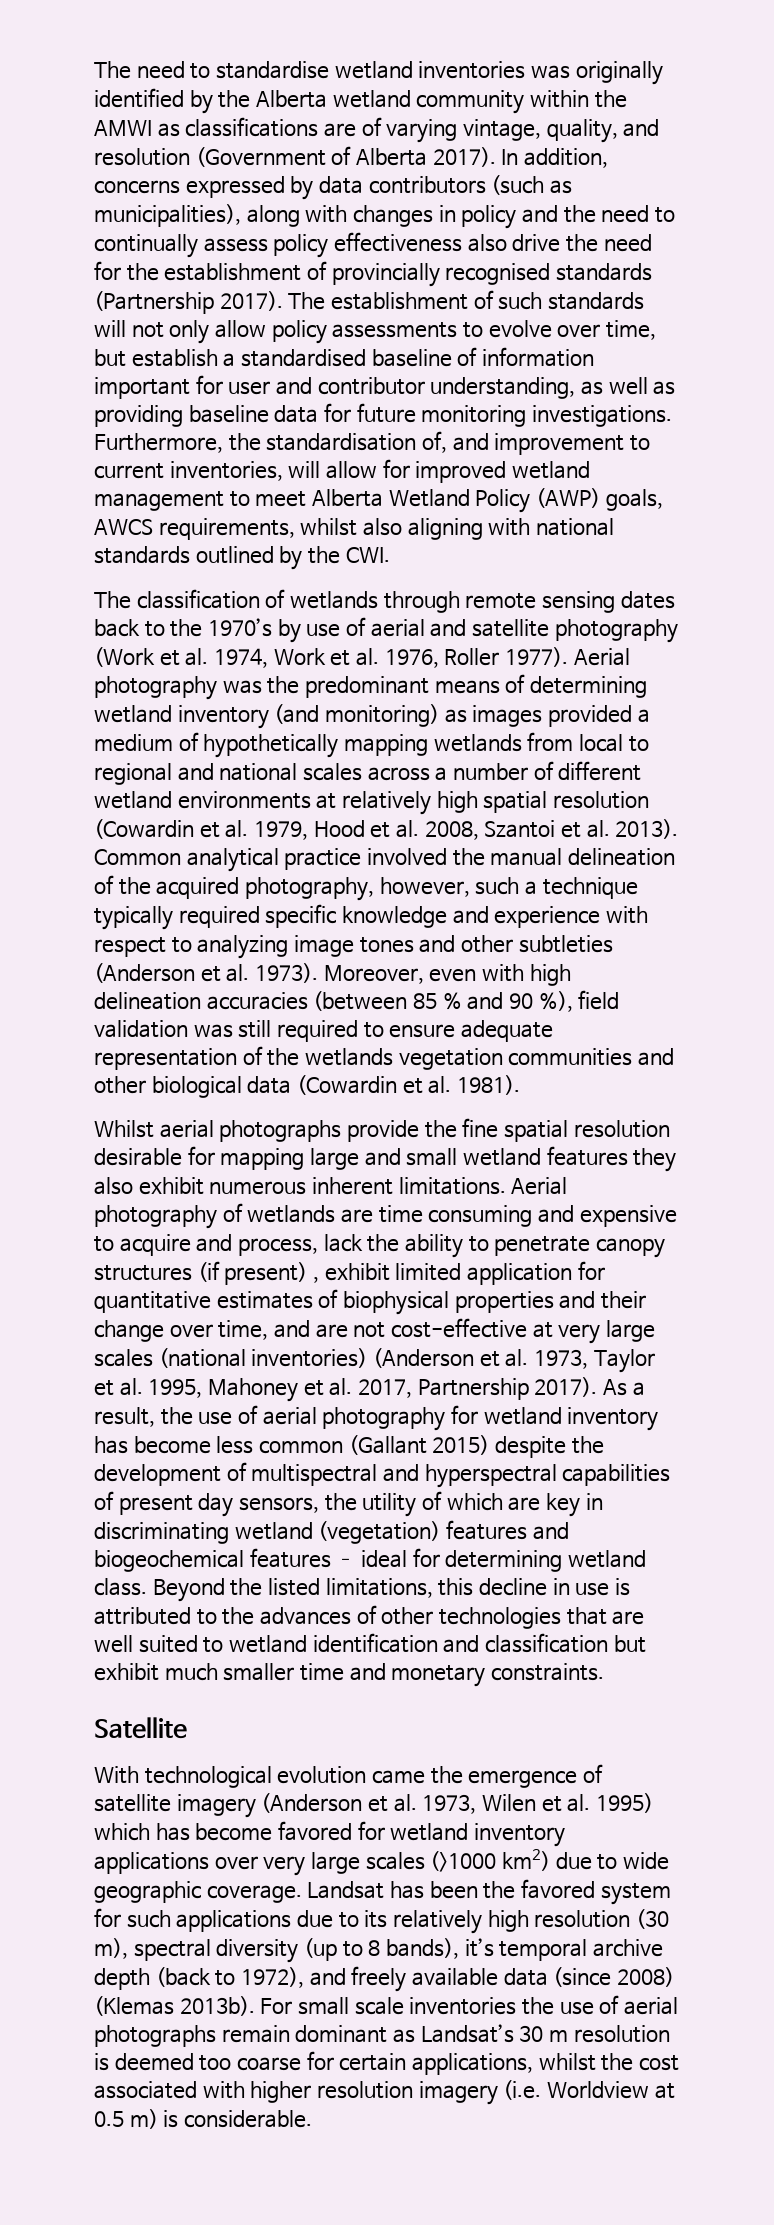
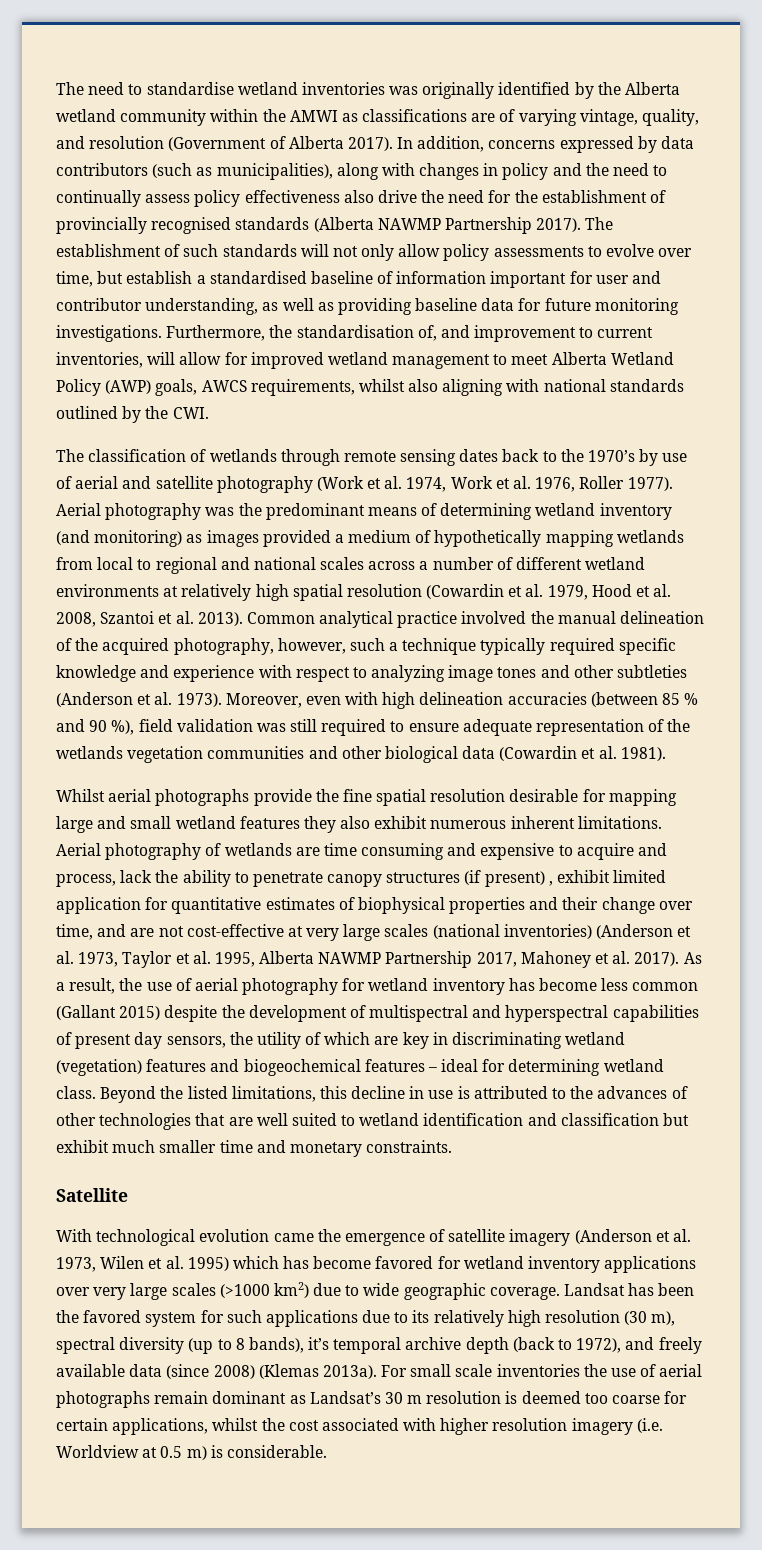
- In addition, concerns expressed by data contributors (such as municipalities), along with changes in policy and the need to continually assess policy effectiveness also drive the need for the establishment of provincially recognised standards (Partnership 2017).
+ In addition, concerns expressed by data contributors (such as municipalities), along with changes in policy and the need to continually assess policy effectiveness also drive the need for the establishment of provincially recognised standards (Alberta NAWMP Partnership 2017).
- Aerial photography of wetlands are time consuming and expensive to acquire and process, lack the ability to penetrate canopy structures (if present) , exhibit limited application for quantitative estimates of biophysical properties and their change over time, and are not cost-effective at very large scales (national inventories) (Anderson et al. 1973, Taylor et al. 1995, Mahoney et al. 2017, Partnership 2017).
+ Aerial photography of wetlands are time consuming and expensive to acquire and process, lack the ability to penetrate canopy structures (if present) , exhibit limited application for quantitative estimates of biophysical properties and their change over time, and are not cost-effective at very large scales (national inventories) (Anderson et al. 1973, Taylor et al. 1995, Alberta NAWMP Partnership 2017, Mahoney et al. 2017).
- Landsat has been the favored system for such applications due to its relatively high resolution (30 m), spectral diversity (up to 8 bands), it’s temporal archive depth (back to 1972), and freely available data (since 2008) (Klemas 2013b).
+ Landsat has been the favored system for such applications due to its relatively high resolution (30 m), spectral diversity (up to 8 bands), it’s temporal archive depth (back to 1972), and freely available data (since 2008) (Klemas 2013a).

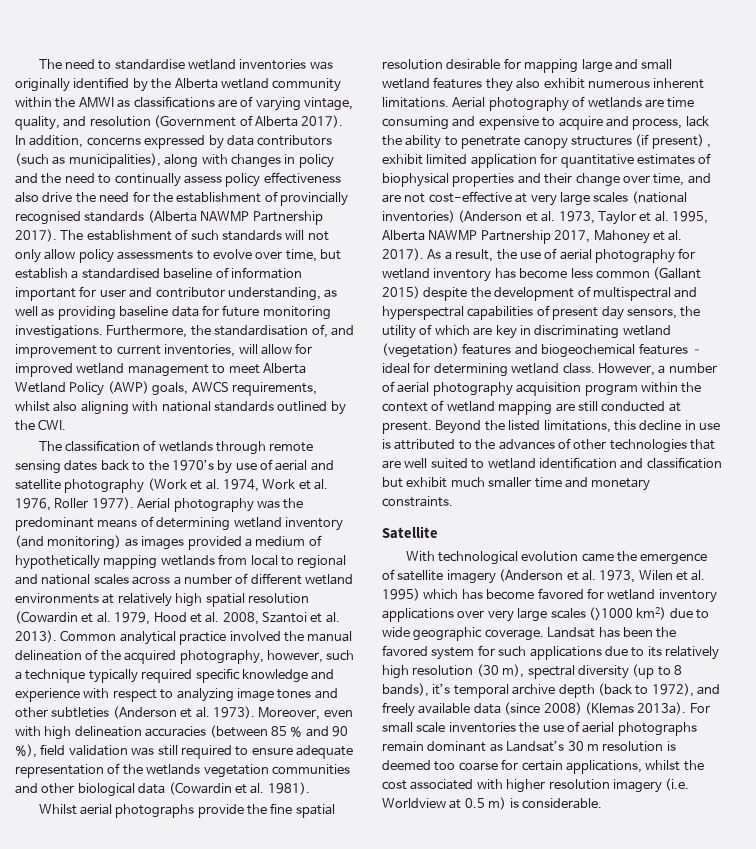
+ However, a number of aerial photography acquisition program within the context of wetland mapping are still conducted at present.

